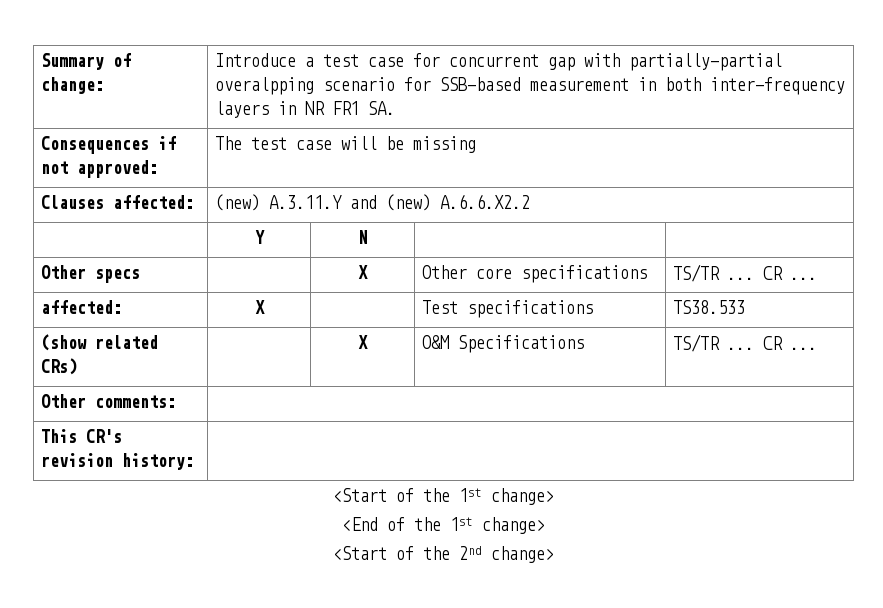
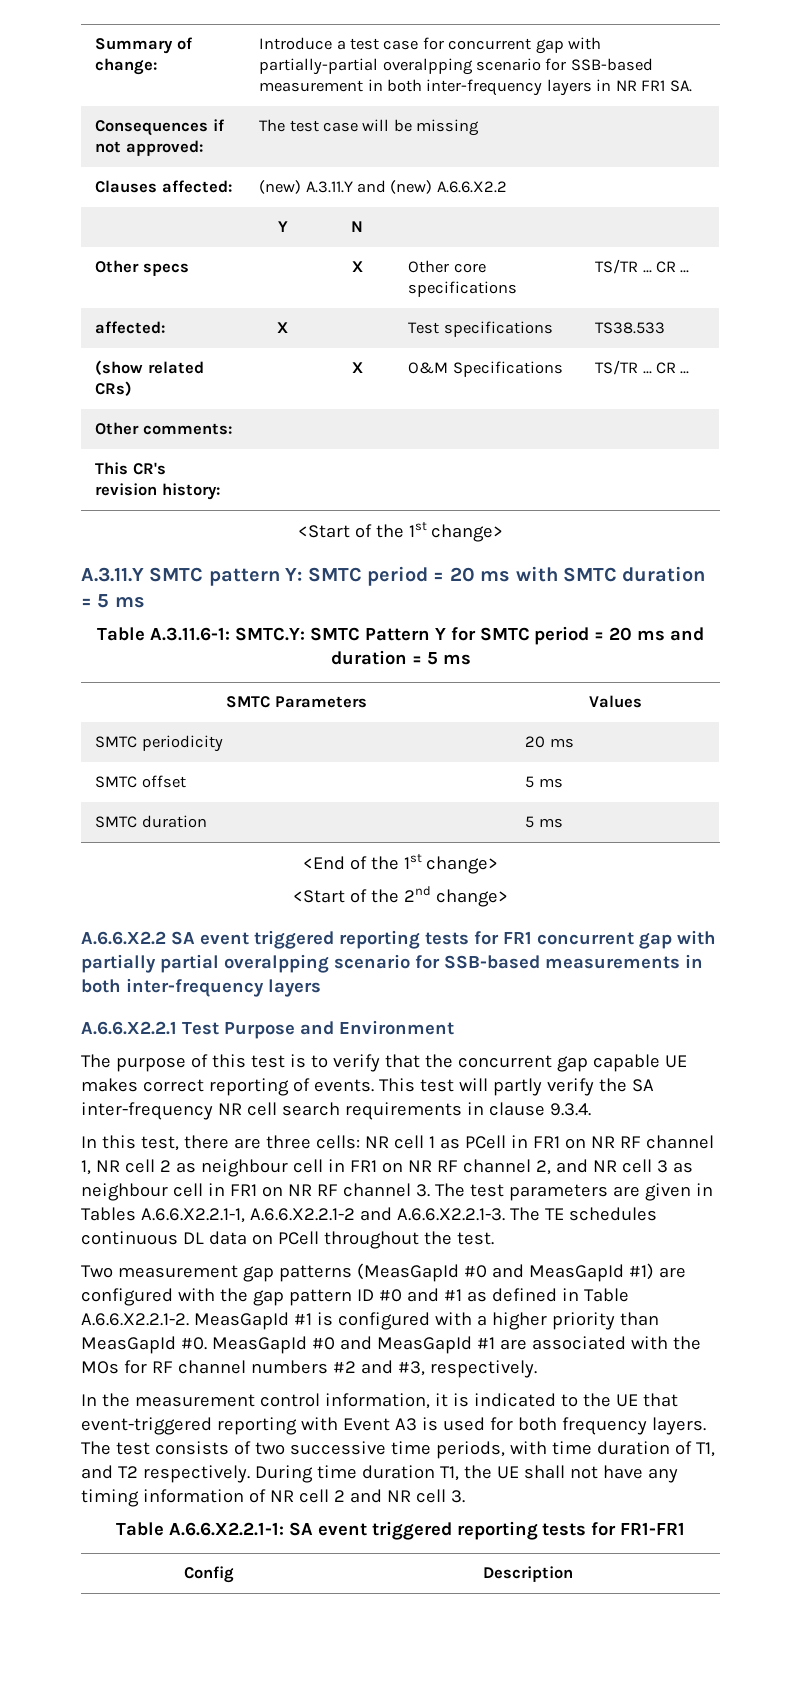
+ A.3.11.Y SMTC pattern Y: SMTC period = 20 ms with SMTC duration = 5 ms
+ Table A.3.11.6-1: SMTC.Y: SMTC Pattern Y for SMTC period = 20 ms and duration = 5 ms
+ SMTC Parameters | Values
+ SMTC periodicity | 20 ms
+ SMTC offset | 5 ms
+ SMTC duration | 5 ms
+ A.6.6.X2.2 SA event triggered reporting tests for FR1 concurrent gap with partially partial overalpping scenario for SSB-based measurements in both inter-frequency layers
+ A.6.6.X2.2.1 Test Purpose and Environment
+ The purpose of this test is to verify that the concurrent gap capable UE makes correct reporting of events. This test will partly verify the SA inter-frequency NR cell search requirements in clause 9.3.4.
+ In this test, there are three cells: NR cell 1 as PCell in FR1 on NR RF channel 1, NR cell 2 as neighbour cell in FR1 on NR RF channel 2, and NR cell 3 as neighbour cell in FR1 on NR RF channel 3. The test parameters are given in Tables A.6.6.X2.2.1-1, A.6.6.X2.2.1-2 and A.6.6.X2.2.1-3. The TE schedules continuous DL data on PCell throughout the test.
+ Two measurement gap patterns (MeasGapId #0 and MeasGapId #1) are configured with the gap pattern ID #0 and #1 as defined in Table A.6.6.X2.2.1-2. MeasGapId #1 is configured with a higher priority than MeasGapId #0. MeasGapId #0 and MeasGapId #1 are associated with the MOs for RF channel numbers #2 and #3, respectively.
+ In the measurement control information, it is indicated to the UE that event-triggered reporting with Event A3 is used for both frequency layers. The test consists of two successive time periods, with time duration of T1, and T2 respectively. During time duration T1, the UE shall not have any timing information of NR cell 2 and NR cell 3.
+ Table A.6.6.X2.2.1-1: SA event triggered reporting tests for FR1-FR1
+ Config | Description

